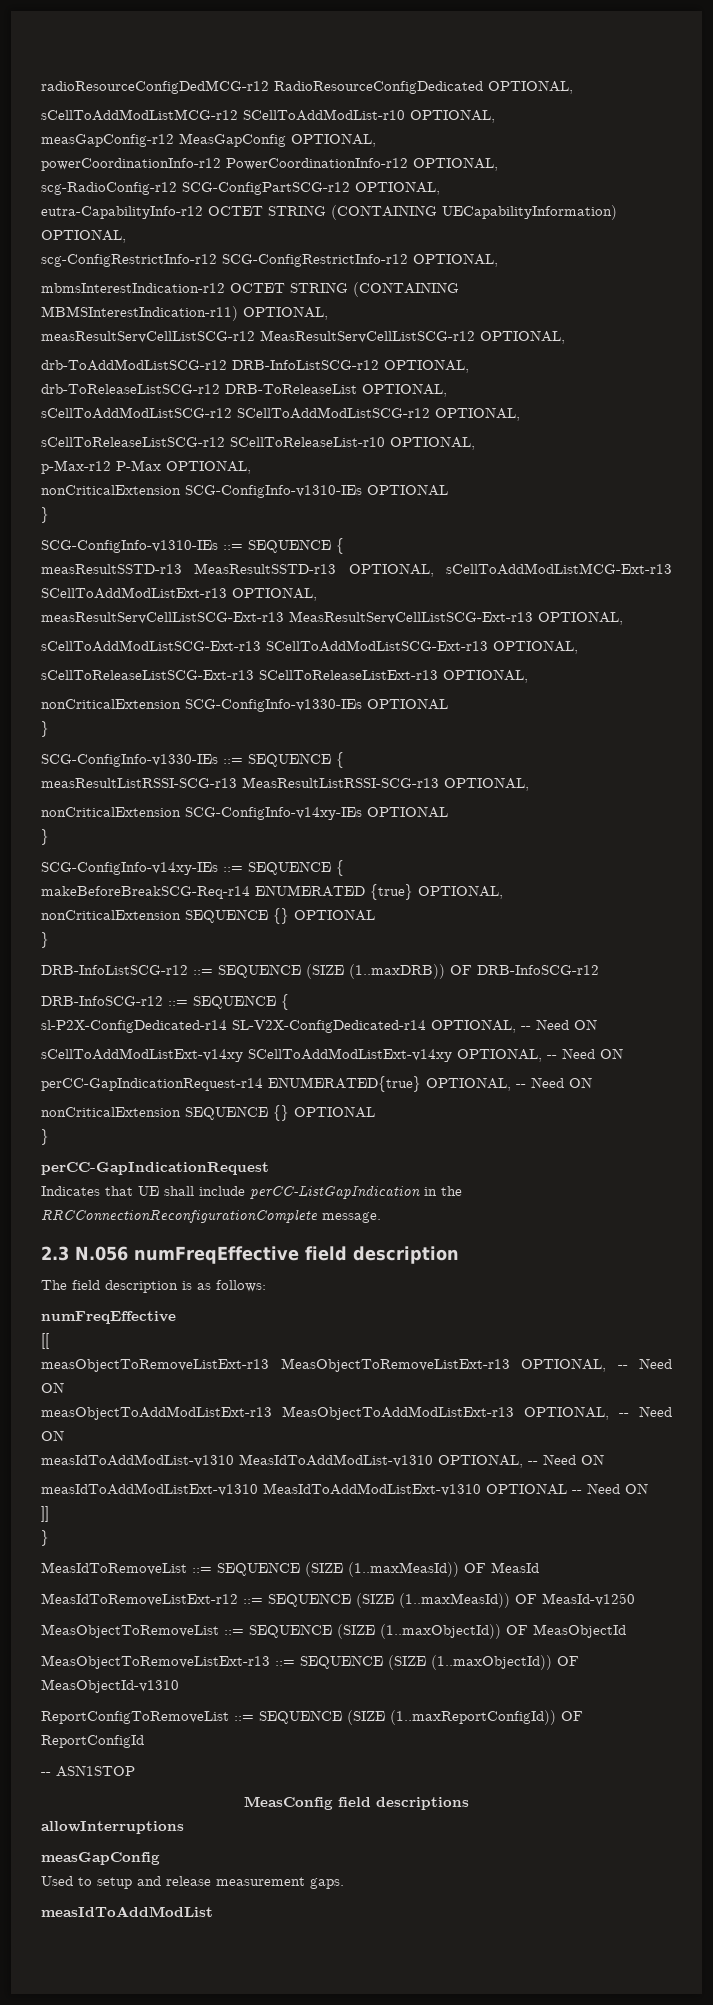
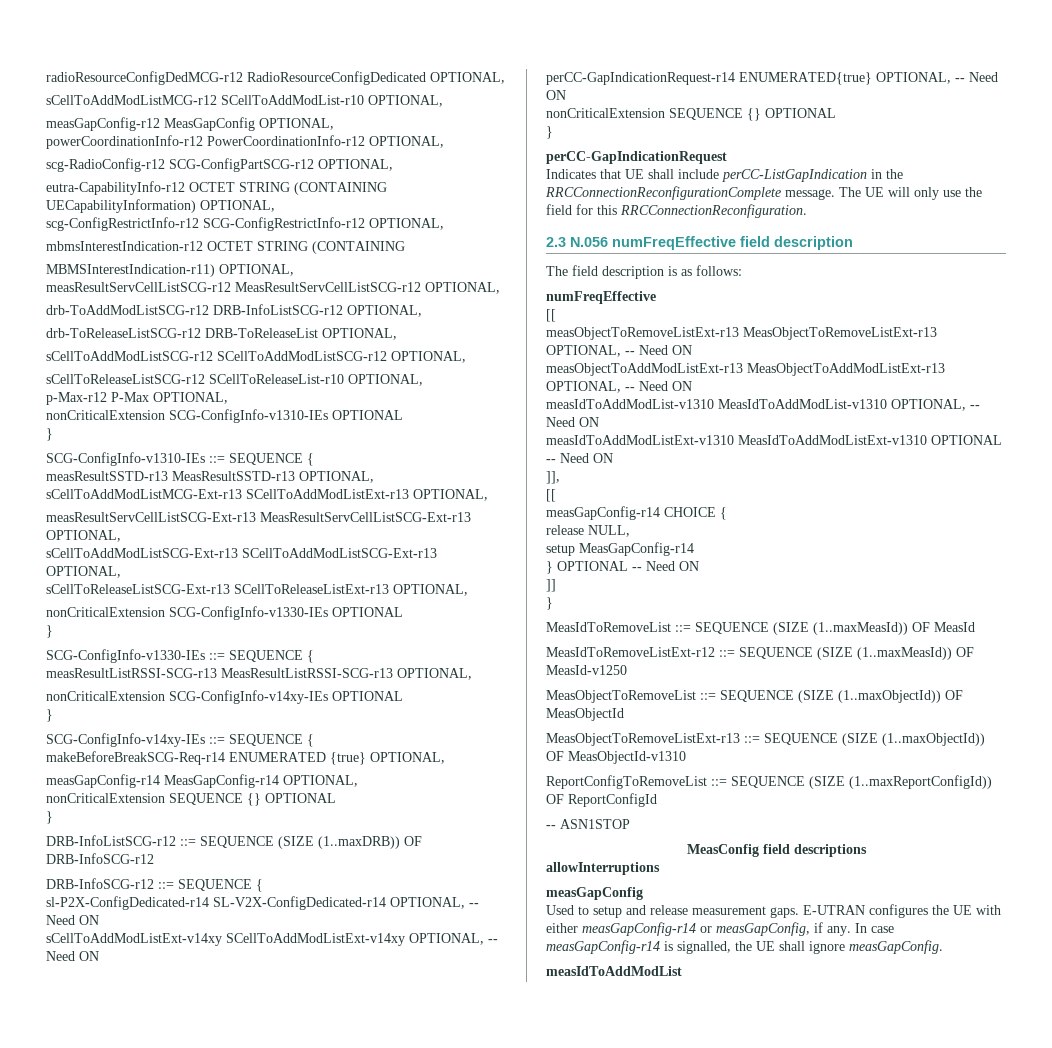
+ measGapConfig-r14 MeasGapConfig-r14 OPTIONAL,
+ The UE will only use the field for this RRCConnectionReconfiguration.
+ ]],
+ [[
+ measGapConfig-r14 CHOICE {
+ release NULL,
+ setup MeasGapConfig-r14
+ } OPTIONAL -- Need ON
+ E-UTRAN configures the UE with either measGapConfig-r14 or measGapConfig, if any. In case measGapConfig-r14 is signalled, the UE shall ignore measGapConfig.

